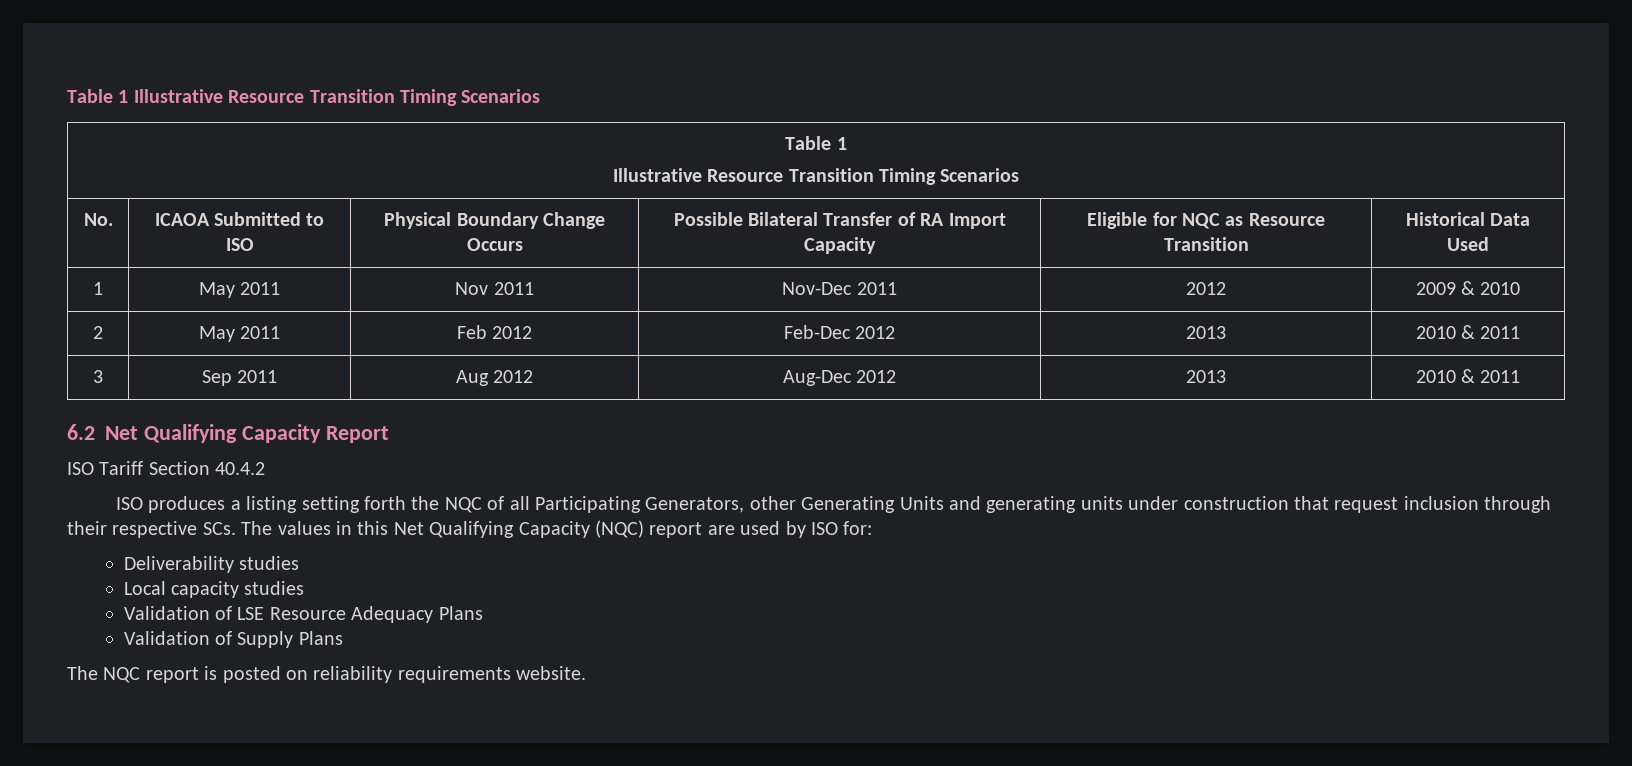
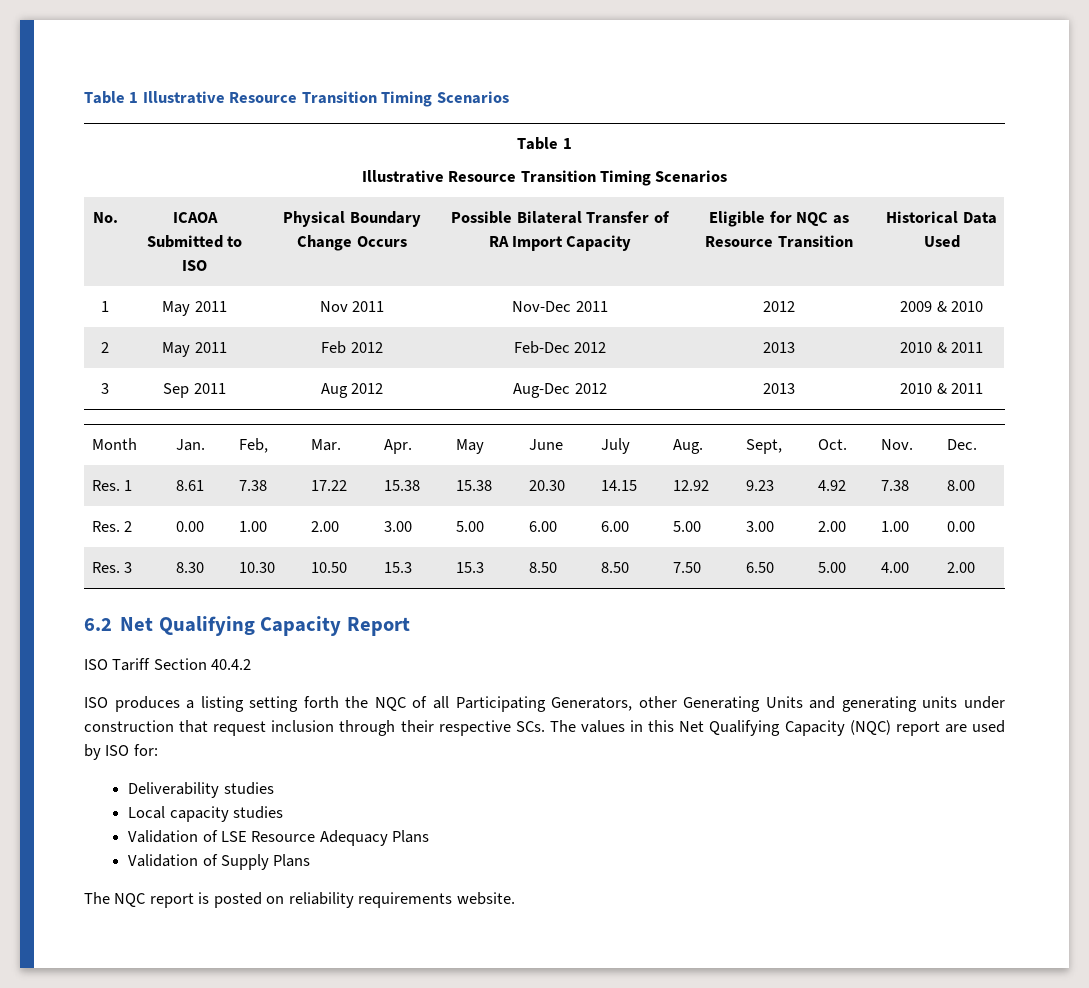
+ Month | Jan. | Feb, | Mar. | Apr. | May | June | July | Aug. | Sept, | Oct. | Nov. | Dec.
+ Res. 1 | 8.61 | 7.38 | 17.22 | 15.38 | 15.38 | 20.30 | 14.15 | 12.92 | 9.23 | 4.92 | 7.38 | 8.00
+ Res. 2 | 0.00 | 1.00 | 2.00 | 3.00 | 5.00 | 6.00 | 6.00 | 5.00 | 3.00 | 2.00 | 1.00 | 0.00
+ Res. 3 | 8.30 | 10.30 | 10.50 | 15.3 | 15.3 | 8.50 | 8.50 | 7.50 | 6.50 | 5.00 | 4.00 | 2.00

